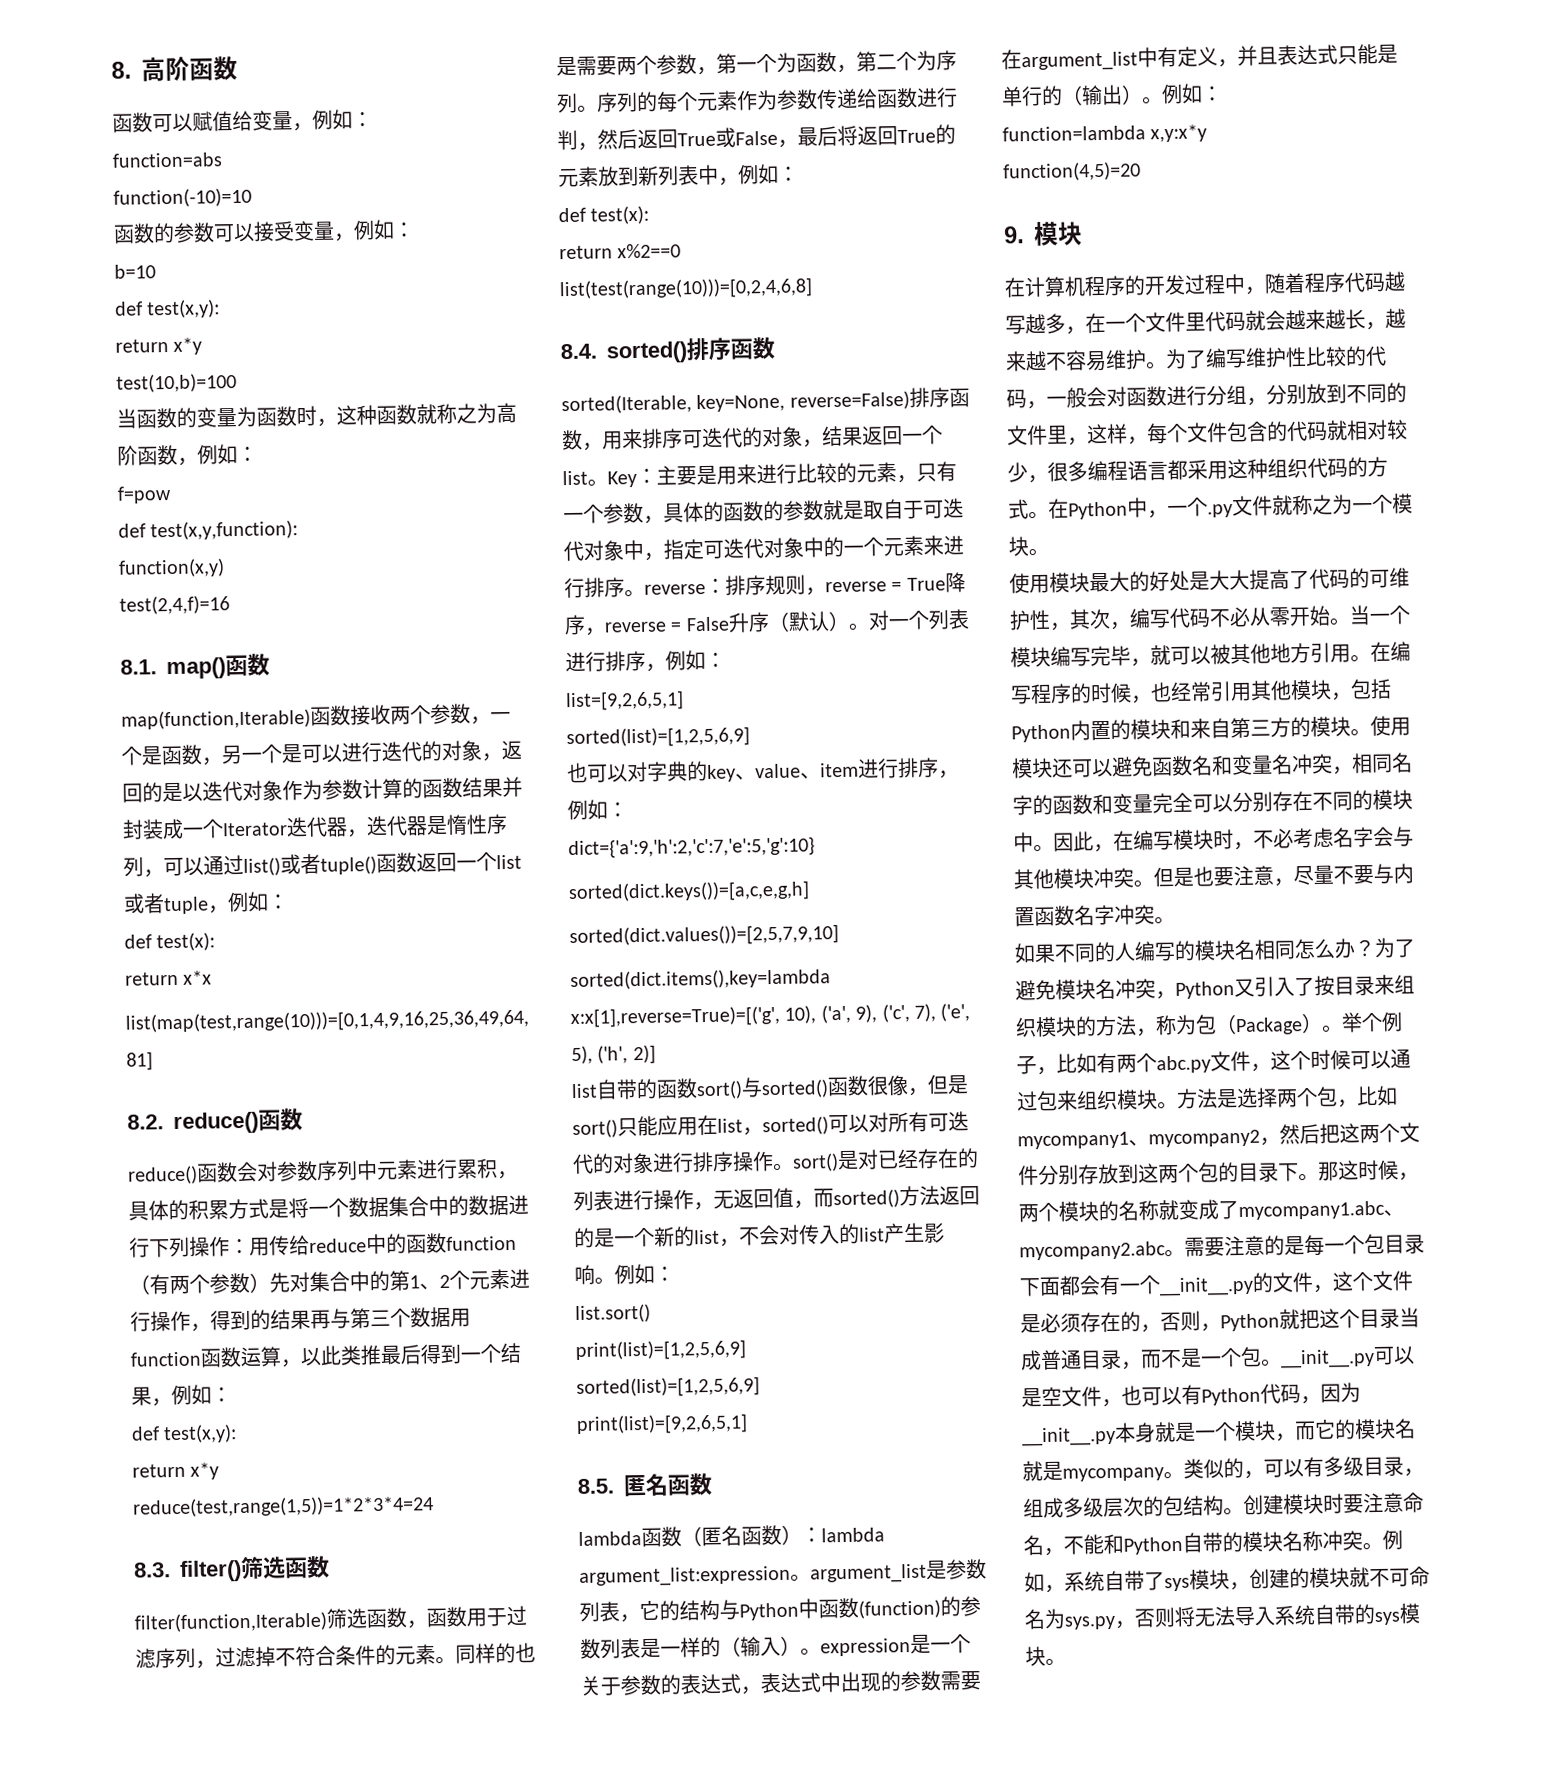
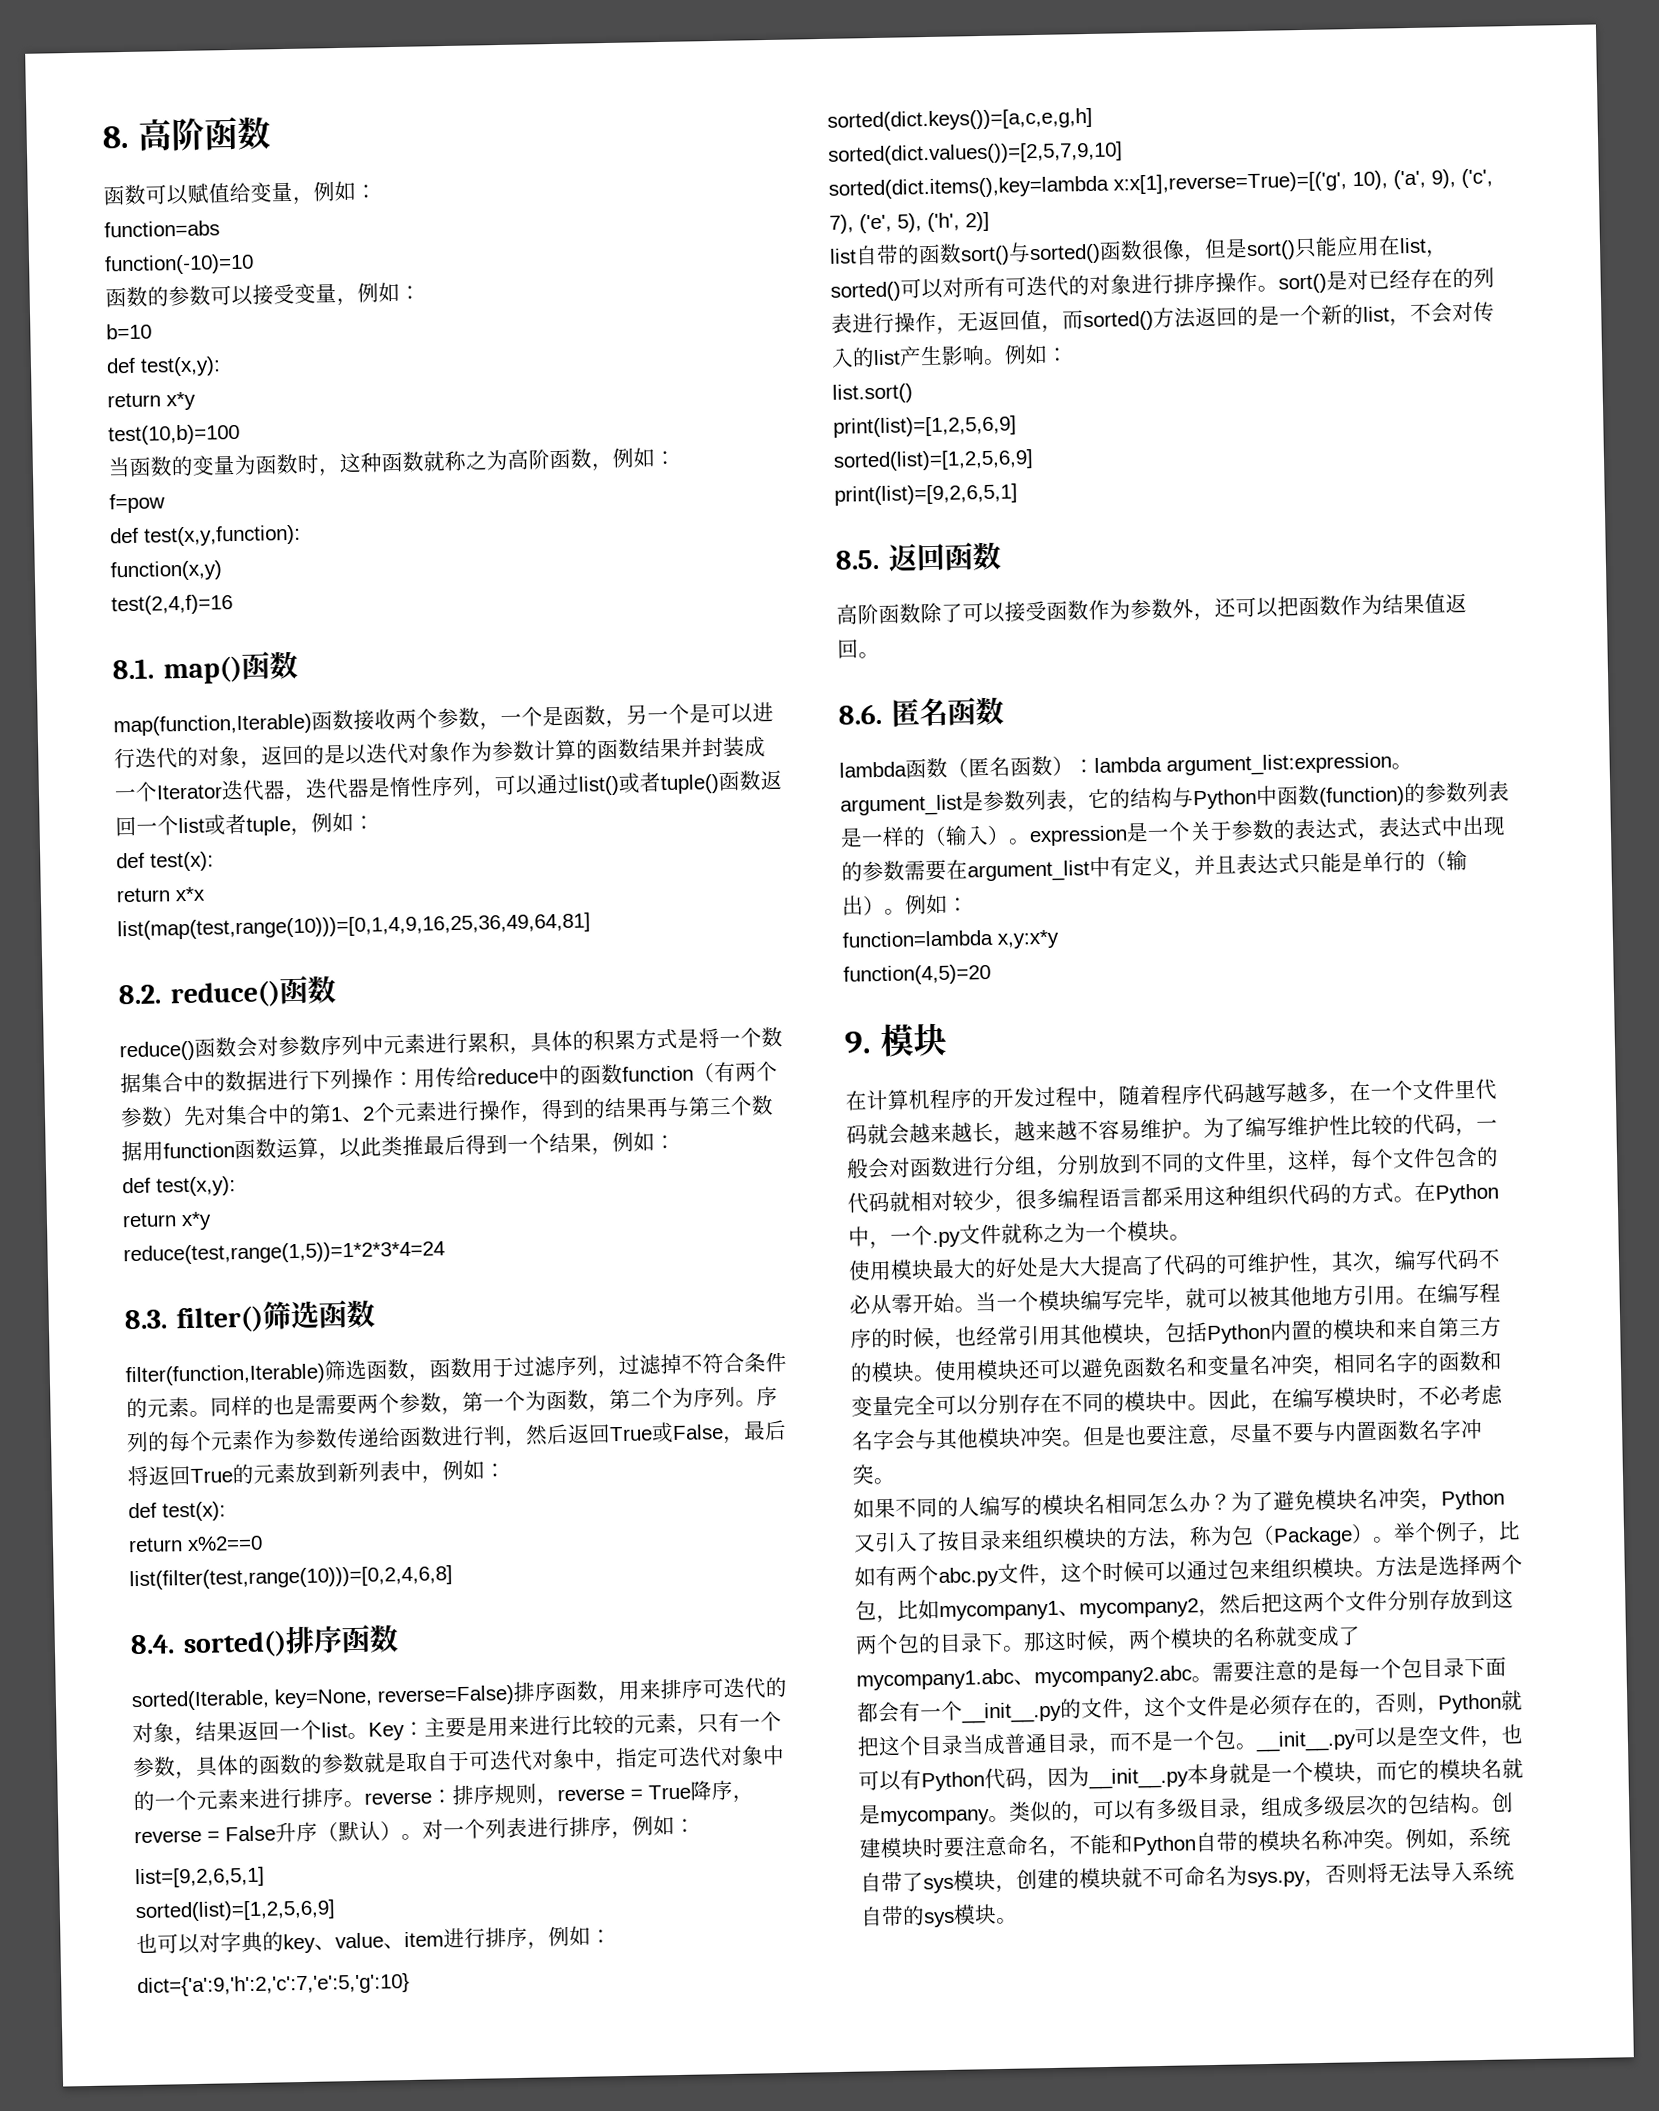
- list(test(range(10)))=[0,2,4,6,8]
+ list(filter(test,range(10)))=[0,2,4,6,8]
- 8.5.匿名函数
+ 8.5.返回函数
+ 高阶函数除了可以接受函数作为参数外，还可以把函数作为结果值返回。
+ 8.6.匿名函数

